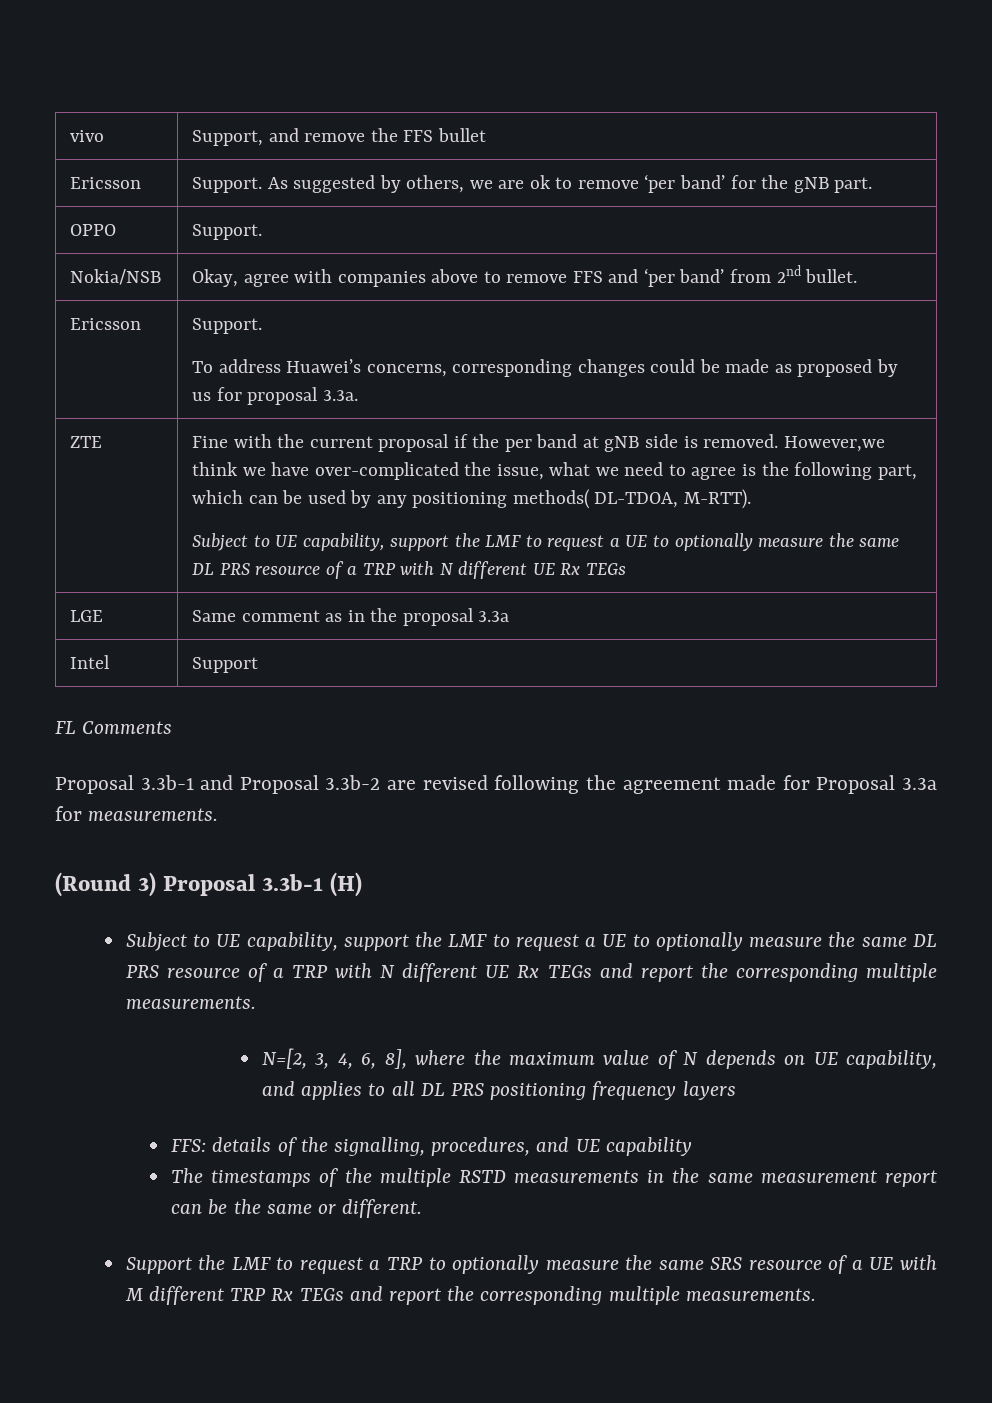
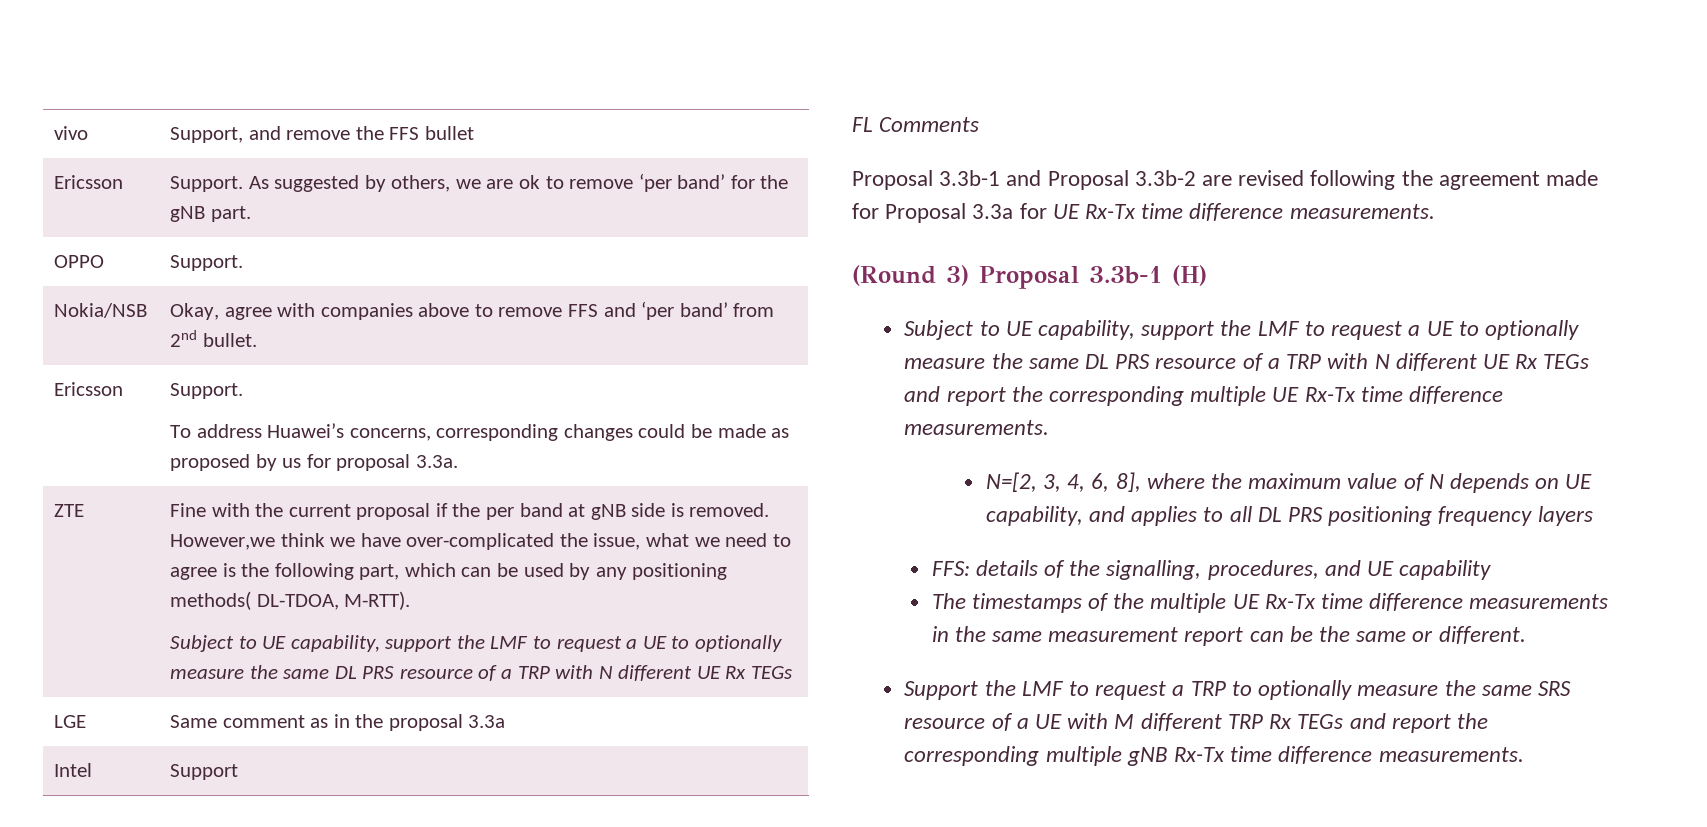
- Proposal 3.3b-1 and Proposal 3.3b-2 are revised following the agreement made for Proposal 3.3a for measurements.
+ Proposal 3.3b-1 and Proposal 3.3b-2 are revised following the agreement made for Proposal 3.3a for UE Rx-Tx time difference measurements.
- Subject to UE capability, support the LMF to request a UE to optionally measure the same DL PRS resource of a TRP with N different UE Rx TEGs and report the corresponding multiple measurements.
+ Subject to UE capability, support the LMF to request a UE to optionally measure the same DL PRS resource of a TRP with N different UE Rx TEGs and report the corresponding multiple UE Rx-Tx time difference measurements.
- The timestamps of the multiple RSTD measurements in the same measurement report can be the same or different.
+ The timestamps of the multiple UE Rx-Tx time difference measurements in the same measurement report can be the same or different.
- Support the LMF to request a TRP to optionally measure the same SRS resource of a UE with M different TRP Rx TEGs and report the corresponding multiple measurements.
+ Support the LMF to request a TRP to optionally measure the same SRS resource of a UE with M different TRP Rx TEGs and report the corresponding multiple gNB Rx-Tx time difference measurements.

